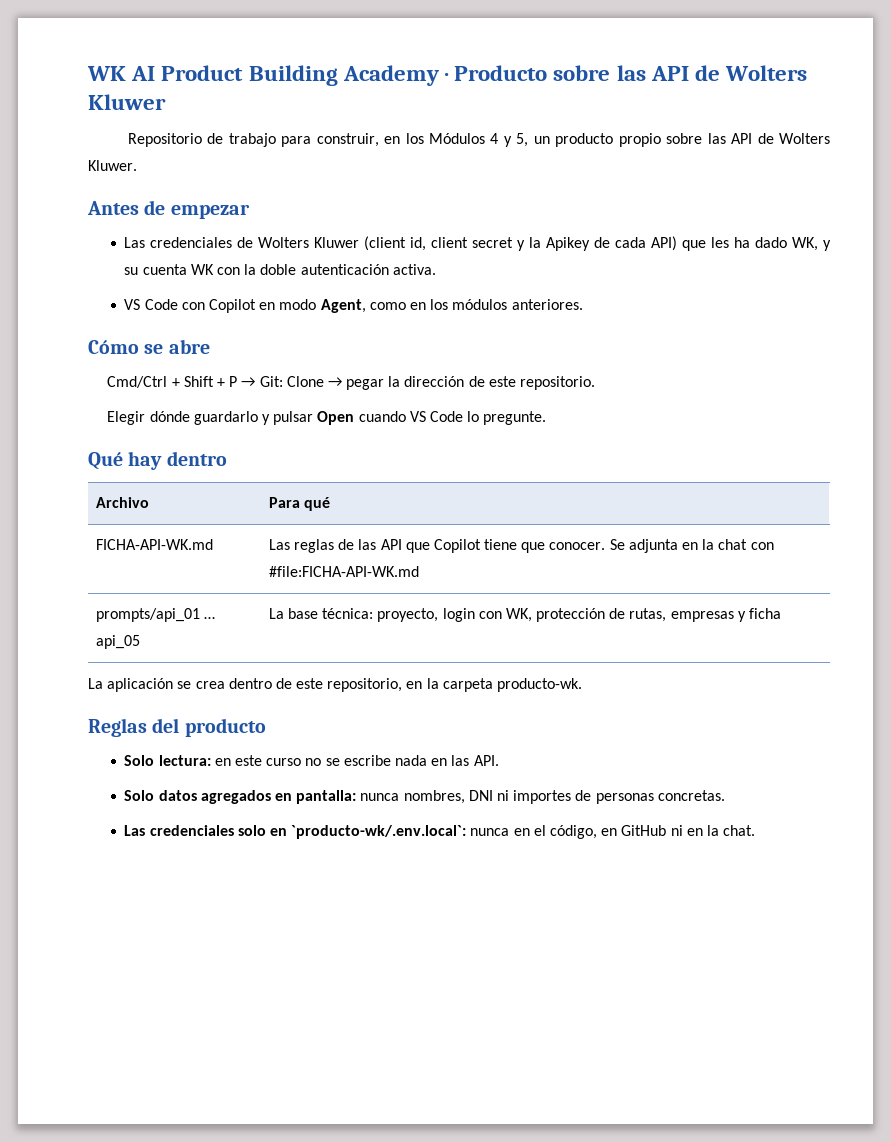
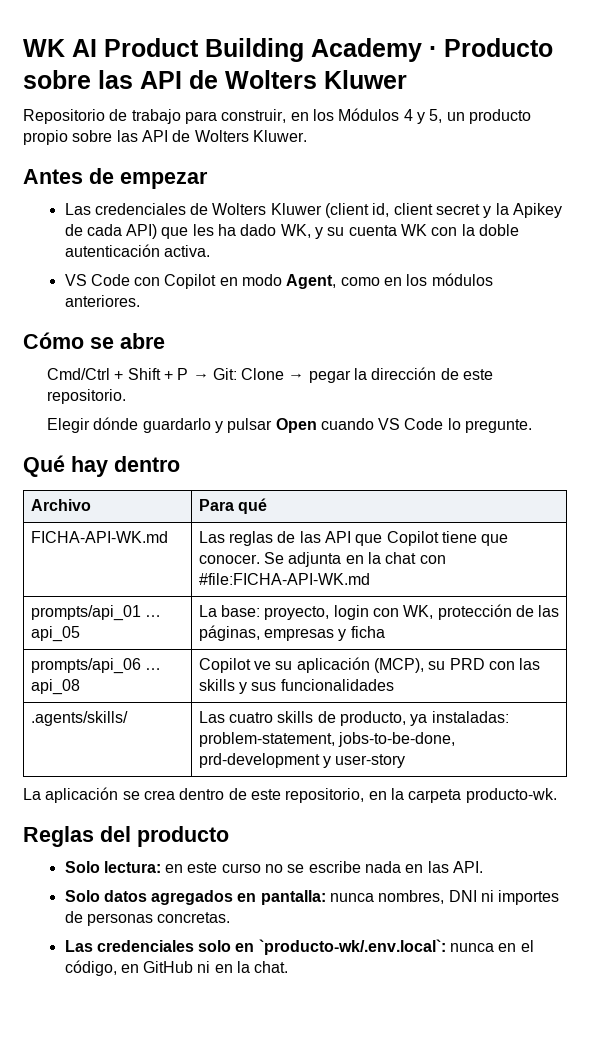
- prompts/api_01 … api_05 | La base técnica: proyecto, login con WK, protección de rutas, empresas y ficha
+ prompts/api_01 … api_05 | La base: proyecto, login con WK, protección de las páginas, empresas y ficha
+ prompts/api_06 … api_08 | Copilot ve su aplicación (MCP), su PRD con las skills y sus funcionalidades
+ .agents/skills/ | Las cuatro skills de producto, ya instaladas: problem-statement, jobs-to-be-done, prd-development y user-story

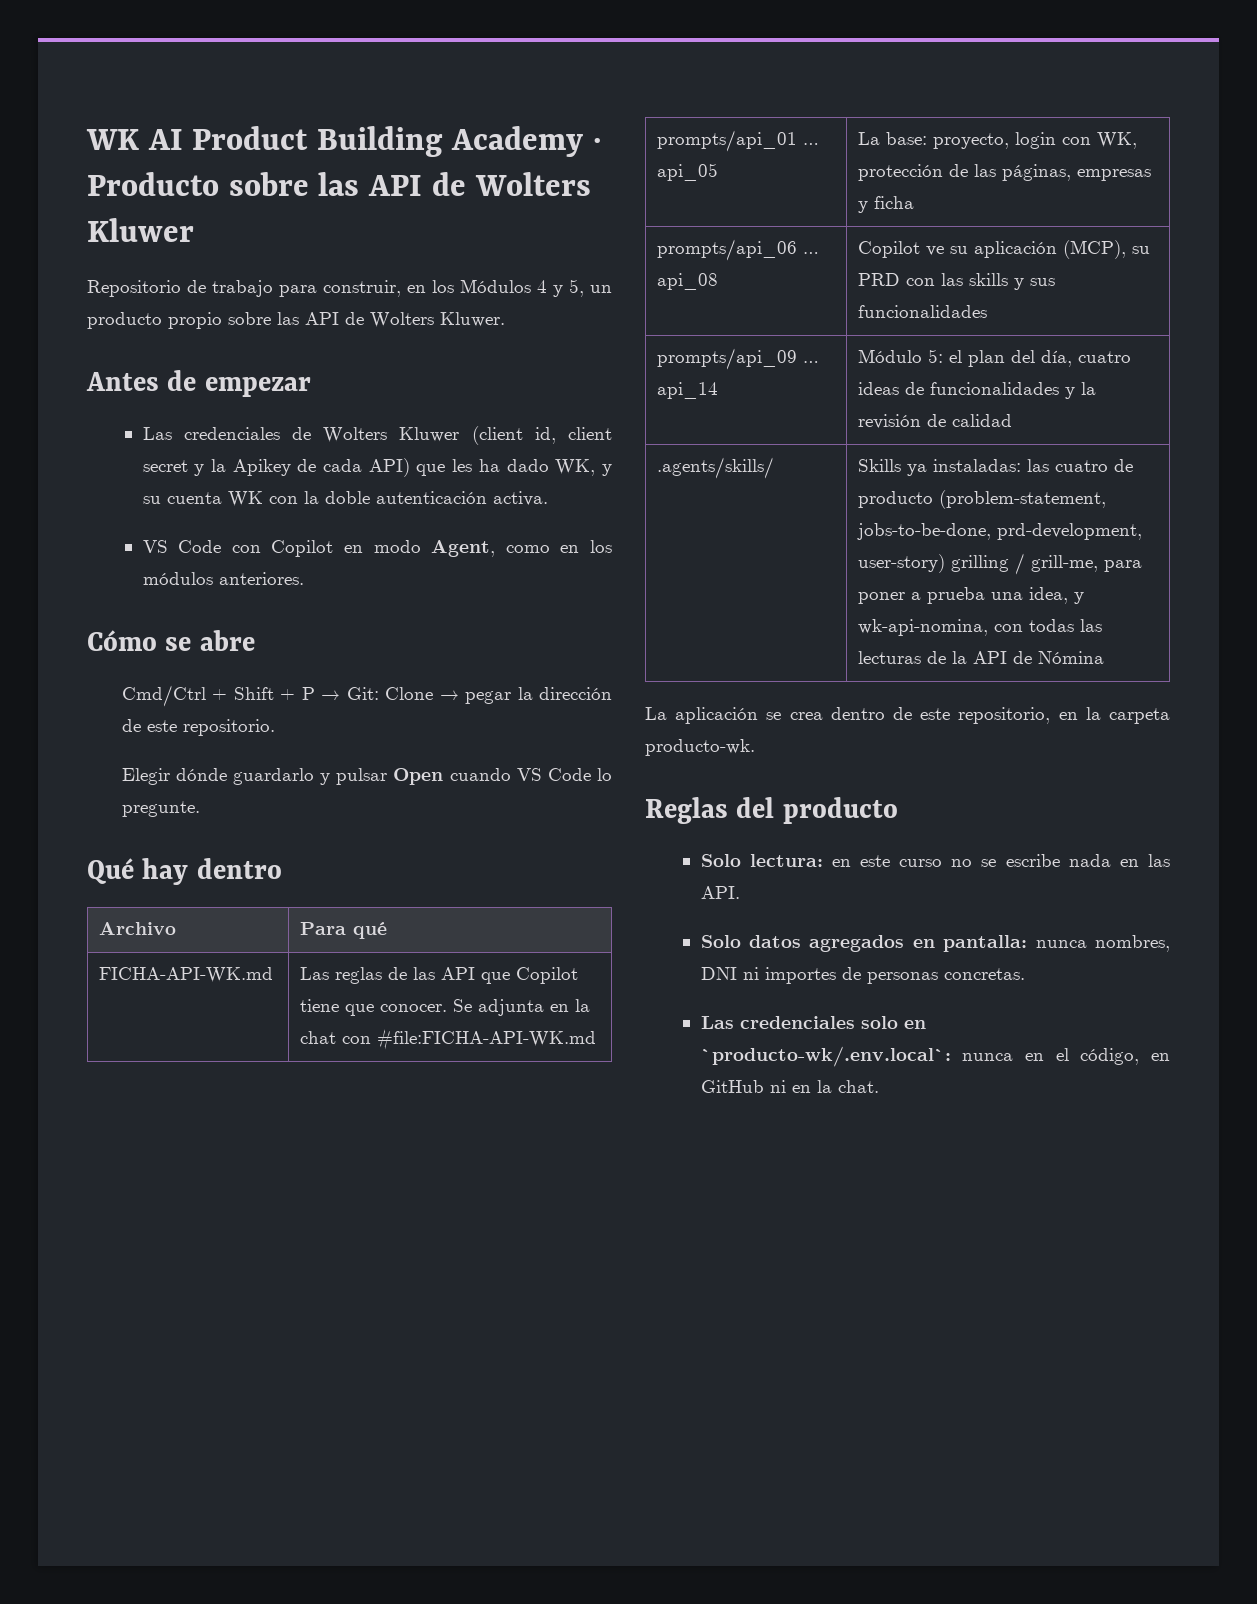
- .agents/skills/ | Las cuatro skills de producto, ya instaladas: problem-statement, jobs-to-be-done, prd-development y user-story
+ prompts/api_09 … api_14 | Módulo 5: el plan del día, cuatro ideas de funcionalidades y la revisión de calidad
+ .agents/skills/ | Skills ya instaladas: las cuatro de producto (problem-statement, jobs-to-be-done, prd-development, user-story) grilling / grill-me, para poner a prueba una idea, y wk-api-nomina, con todas las lecturas de la API de Nómina

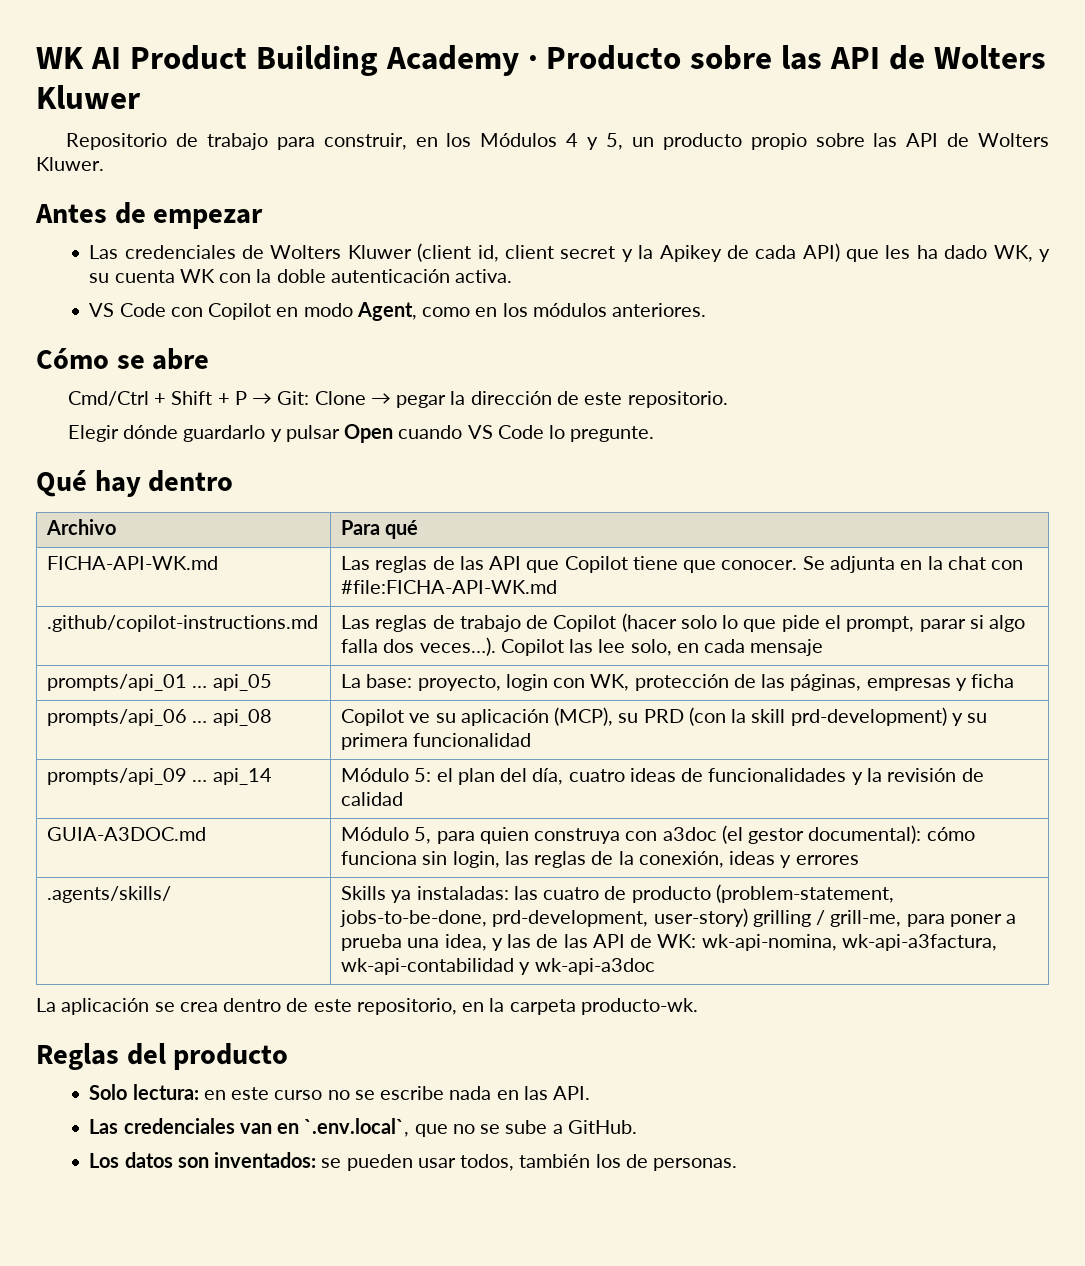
+ .github/copilot-instructions.md | Las reglas de trabajo de Copilot (hacer solo lo que pide el prompt, parar si algo falla dos veces…). Copilot las lee solo, en cada mensaje
- prompts/api_06 … api_08 | Copilot ve su aplicación (MCP), su PRD con las skills y sus funcionalidades
+ prompts/api_06 … api_08 | Copilot ve su aplicación (MCP), su PRD (con la skill prd-development) y su primera funcionalidad
+ GUIA-A3DOC.md | Módulo 5, para quien construya con a3doc (el gestor documental): cómo funciona sin login, las reglas de la conexión, ideas y errores
- .agents/skills/ | Skills ya instaladas: las cuatro de producto (problem-statement, jobs-to-be-done, prd-development, user-story) grilling / grill-me, para poner a prueba una idea, y wk-api-nomina, con todas las lecturas de la API de Nómina
+ .agents/skills/ | Skills ya instaladas: las cuatro de producto (problem-statement, jobs-to-be-done, prd-development, user-story) grilling / grill-me, para poner a prueba una idea, y las de las API de WK: wk-api-nomina, wk-api-a3factura, wk-api-contabilidad y wk-api-a3doc
- Solo datos agregados en pantalla: nunca nombres, DNI ni importes de personas concretas.
- Las credenciales solo en `producto-wk/.env.local`: nunca en el código, en GitHub ni en la chat.
+ Las credenciales van en `.env.local`, que no se sube a GitHub.
+ Los datos son inventados: se pueden usar todos, también los de personas.

